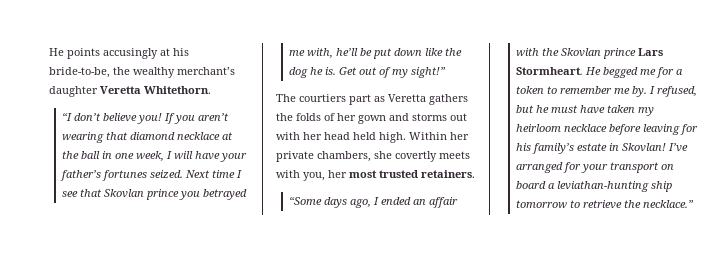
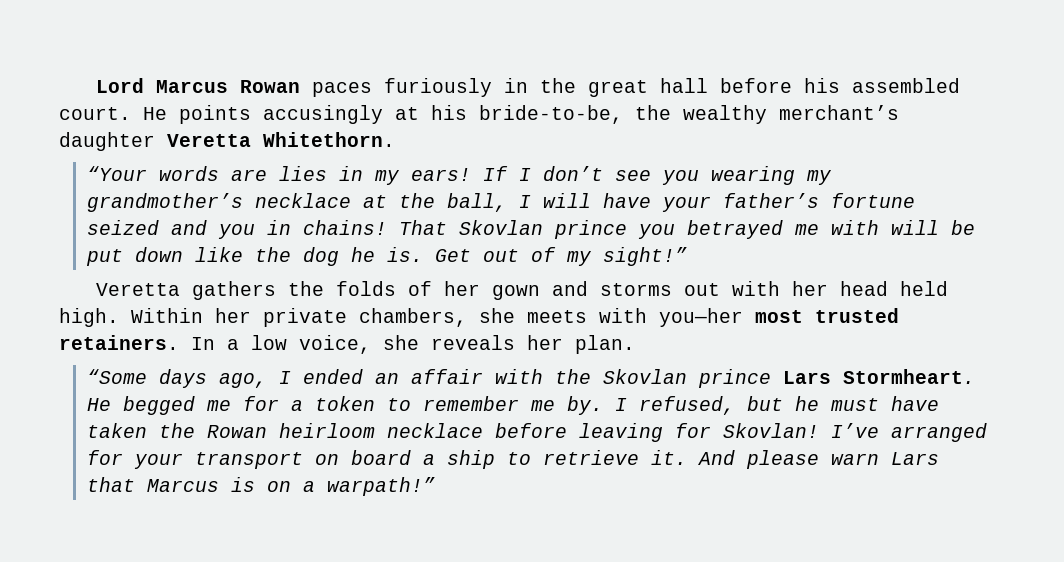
+ Lord Marcus Rowan paces furiously in the great hall before his assembled court.
- “I don’t believe you! If you aren’t wearing that diamond necklace at the ball in one week, I will have your father’s fortunes seized. Next time I see that Skovlan prince you betrayed me with, he’ll be put down like the dog he is.
+ “Your words are lies in my ears! If I don’t see you wearing my grandmother’s necklace at the ball, I will have your father’s fortune seized and you in chains! That Skovlan prince you betrayed me with will be put down like the dog he is.
- The courtiers part as Veretta gathers the folds of her gown and storms out with her head held high.
+ Veretta gathers the folds of her gown and storms out with her head held high.
- Within her private chambers, she covertly meets with you, her most trusted retainers.
+ Within her private chambers, she meets with you—her most trusted retainers. In a low voice, she reveals her plan.
- I refused, but he must have taken my heirloom necklace before leaving for his family’s estate in Skovlan!
+ I refused, but he must have taken the Rowan heirloom necklace before leaving for Skovlan!
- I’ve arranged for your transport on board a leviathan-hunting ship tomorrow to retrieve the necklace.”
+ I’ve arranged for your transport on board a ship to retrieve it. And please warn Lars that Marcus is on a warpath!”

